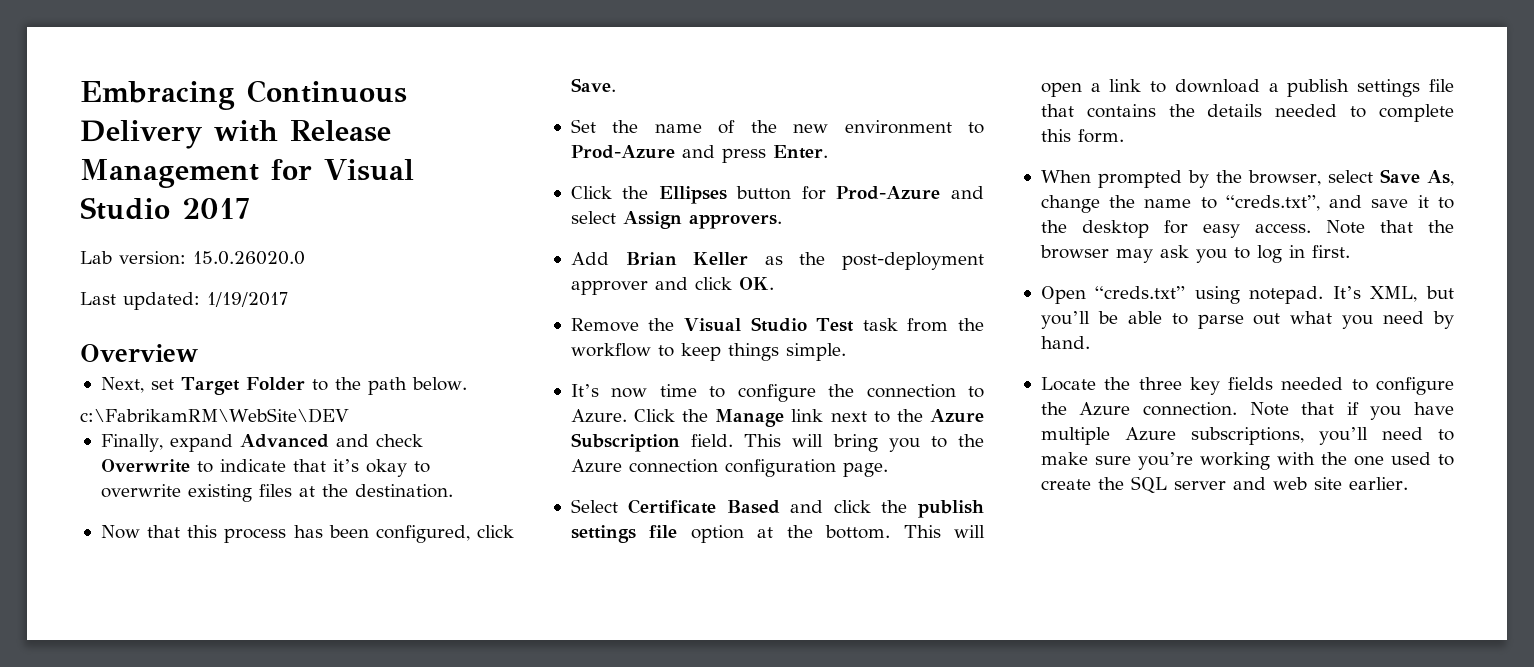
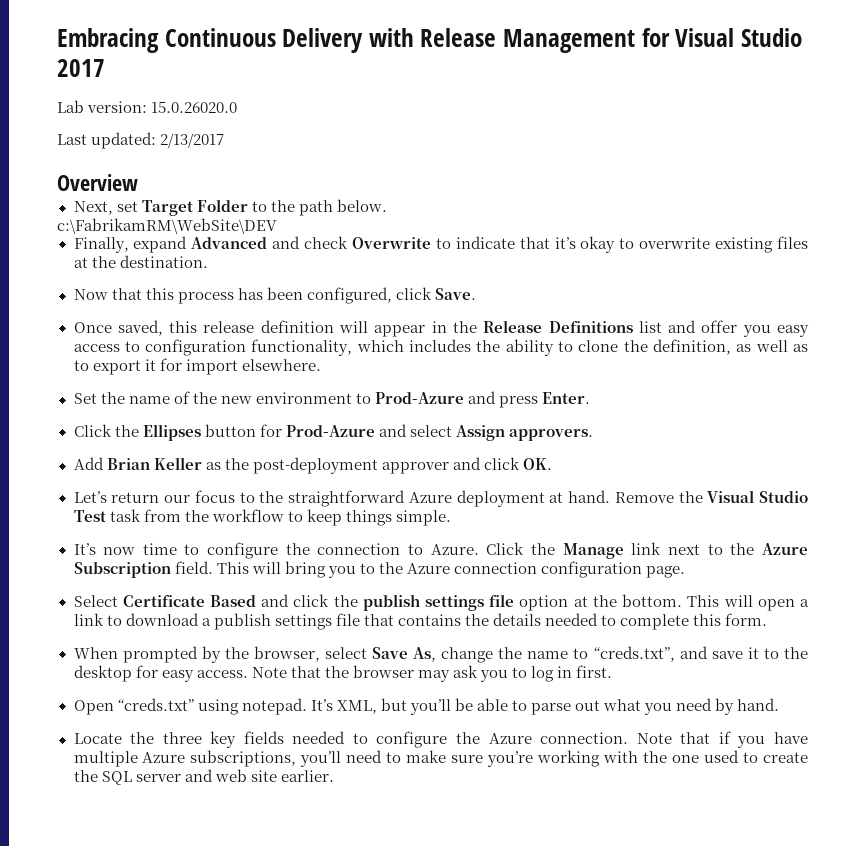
- Last updated: 1/19/2017
+ Last updated: 2/13/2017
+ Once saved, this release definition will appear in the Release Definitions list and offer you easy access to configuration functionality, which includes the ability to clone the definition, as well as to export it for import elsewhere.
+ Let’s return our focus to the straightforward Azure deployment at hand.

